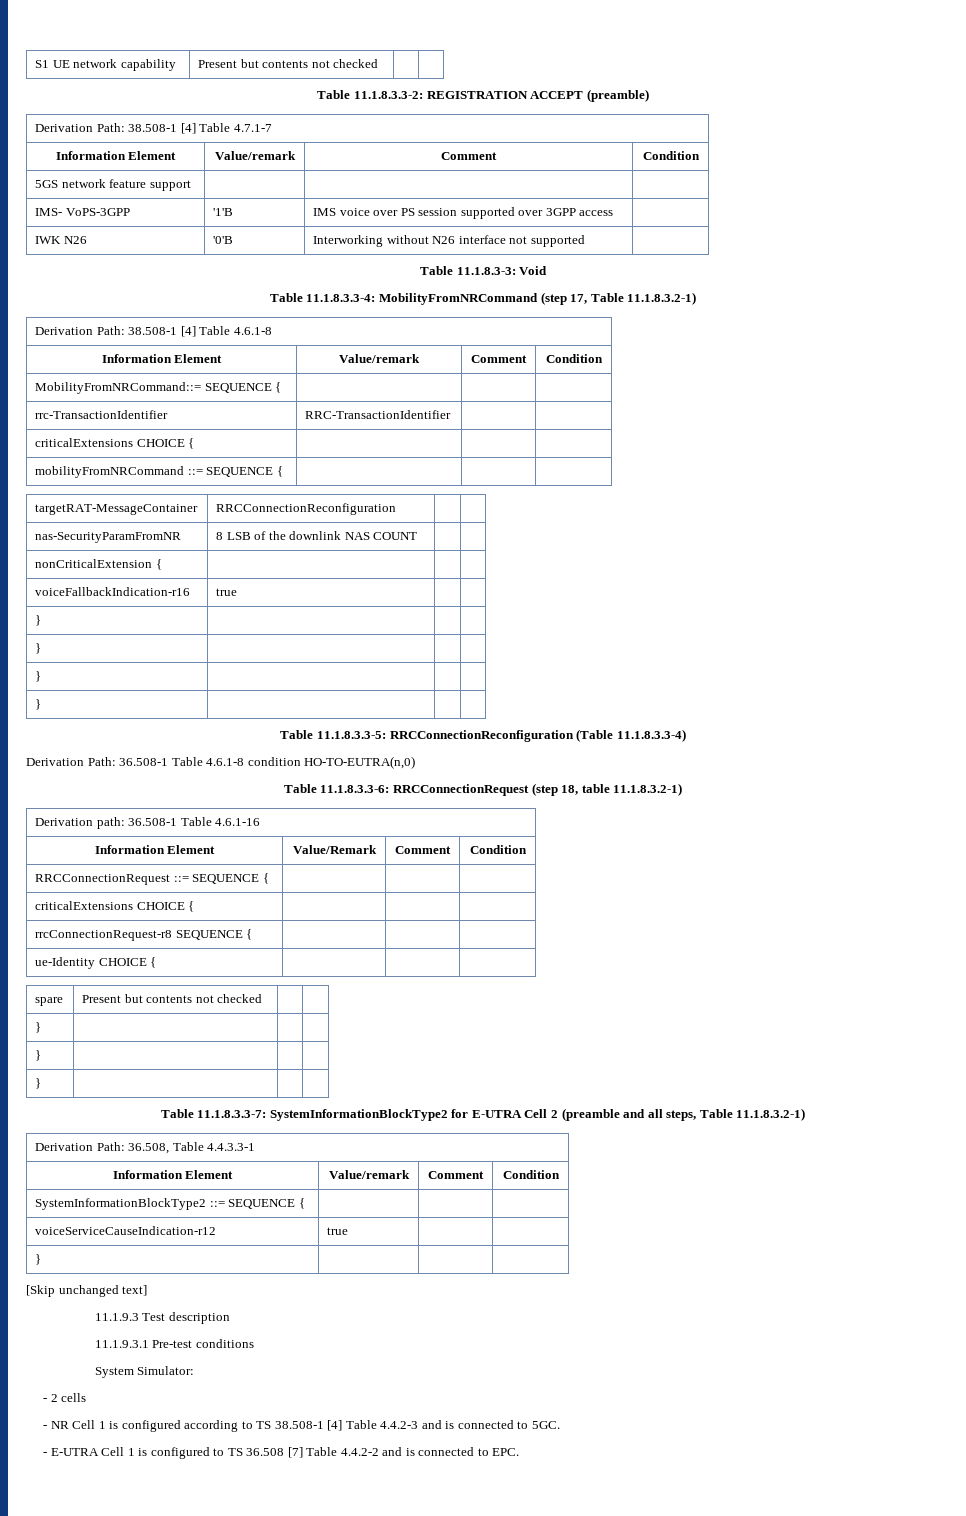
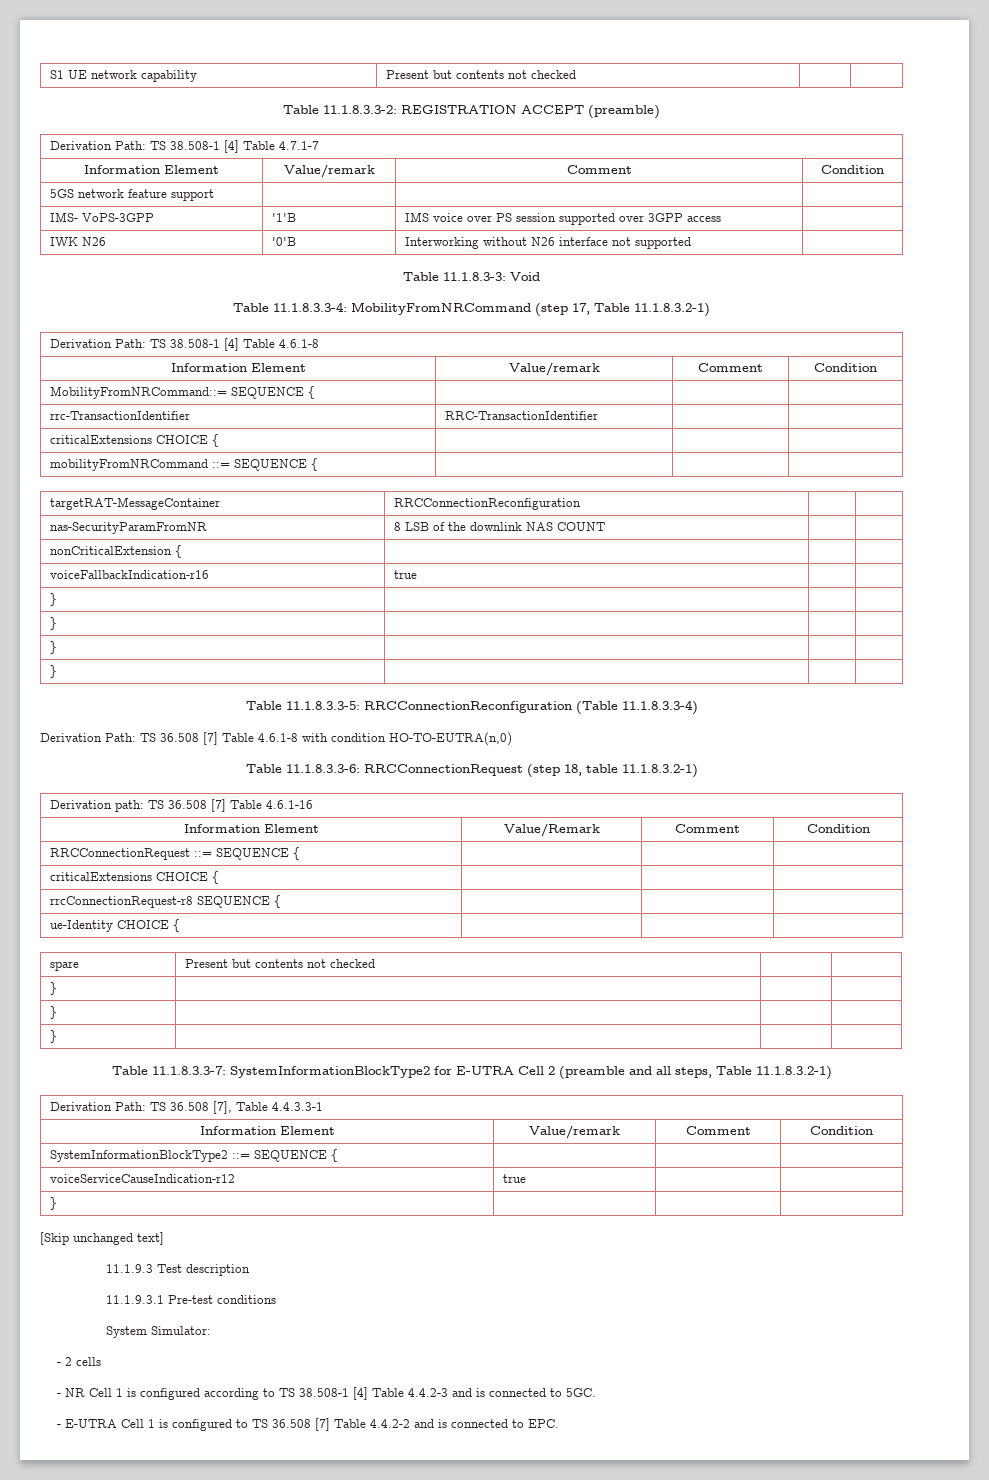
- Derivation Path: 38.508-1 [4] Table 4.7.1-7
+ Derivation Path: TS 38.508-1 [4] Table 4.7.1-7
- Derivation Path: 38.508-1 [4] Table 4.6.1-8
+ Derivation Path: TS 38.508-1 [4] Table 4.6.1-8
- Derivation Path: 36.508-1 Table 4.6.1-8 condition HO-TO-EUTRA(n,0)
+ Derivation Path: TS 36.508 [7] Table 4.6.1-8 with condition HO-TO-EUTRA(n,0)
- Derivation path: 36.508-1 Table 4.6.1-16
+ Derivation path: TS 36.508 [7] Table 4.6.1-16
- Derivation Path: 36.508, Table 4.4.3.3-1
+ Derivation Path: TS 36.508 [7], Table 4.4.3.3-1

